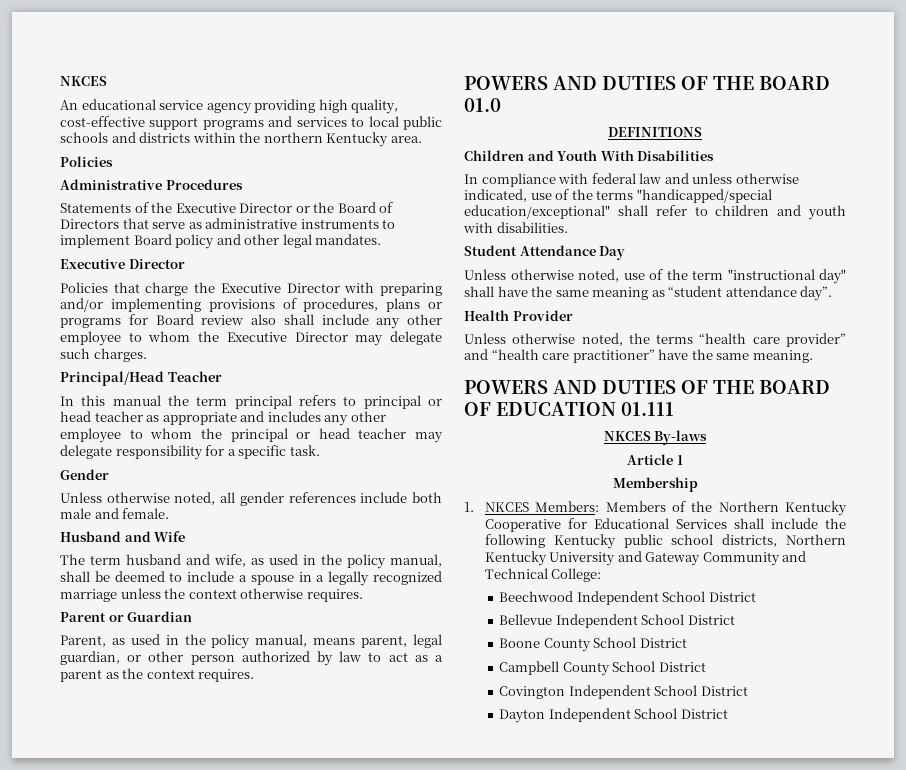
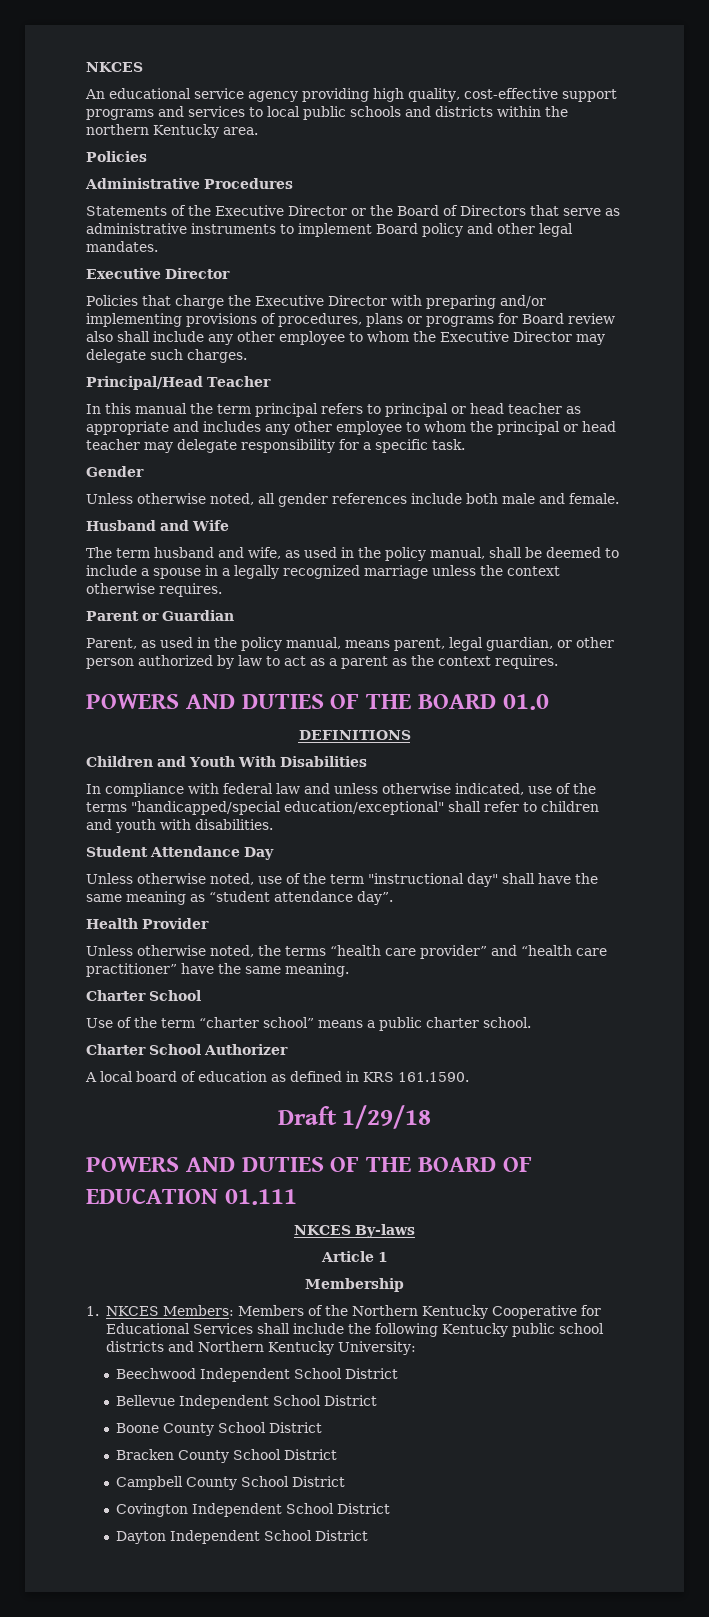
  Unless otherwise noted, the terms “health care provider” and “health care practitioner” have the same meaning.
+ Charter School
+ Use of the term “charter school” means a public charter school.
+ Charter School Authorizer
+ A local board of education as defined in KRS 161.1590.
+ Draft 1/29/18
- 1. NKCES Members: Members of the Northern Kentucky Cooperative for Educational Services shall include the following Kentucky public school districts, Northern Kentucky University and Gateway Community and Technical College:
+ 1. NKCES Members: Members of the Northern Kentucky Cooperative for Educational Services shall include the following Kentucky public school districts and Northern Kentucky University:
+ Bracken County School District

